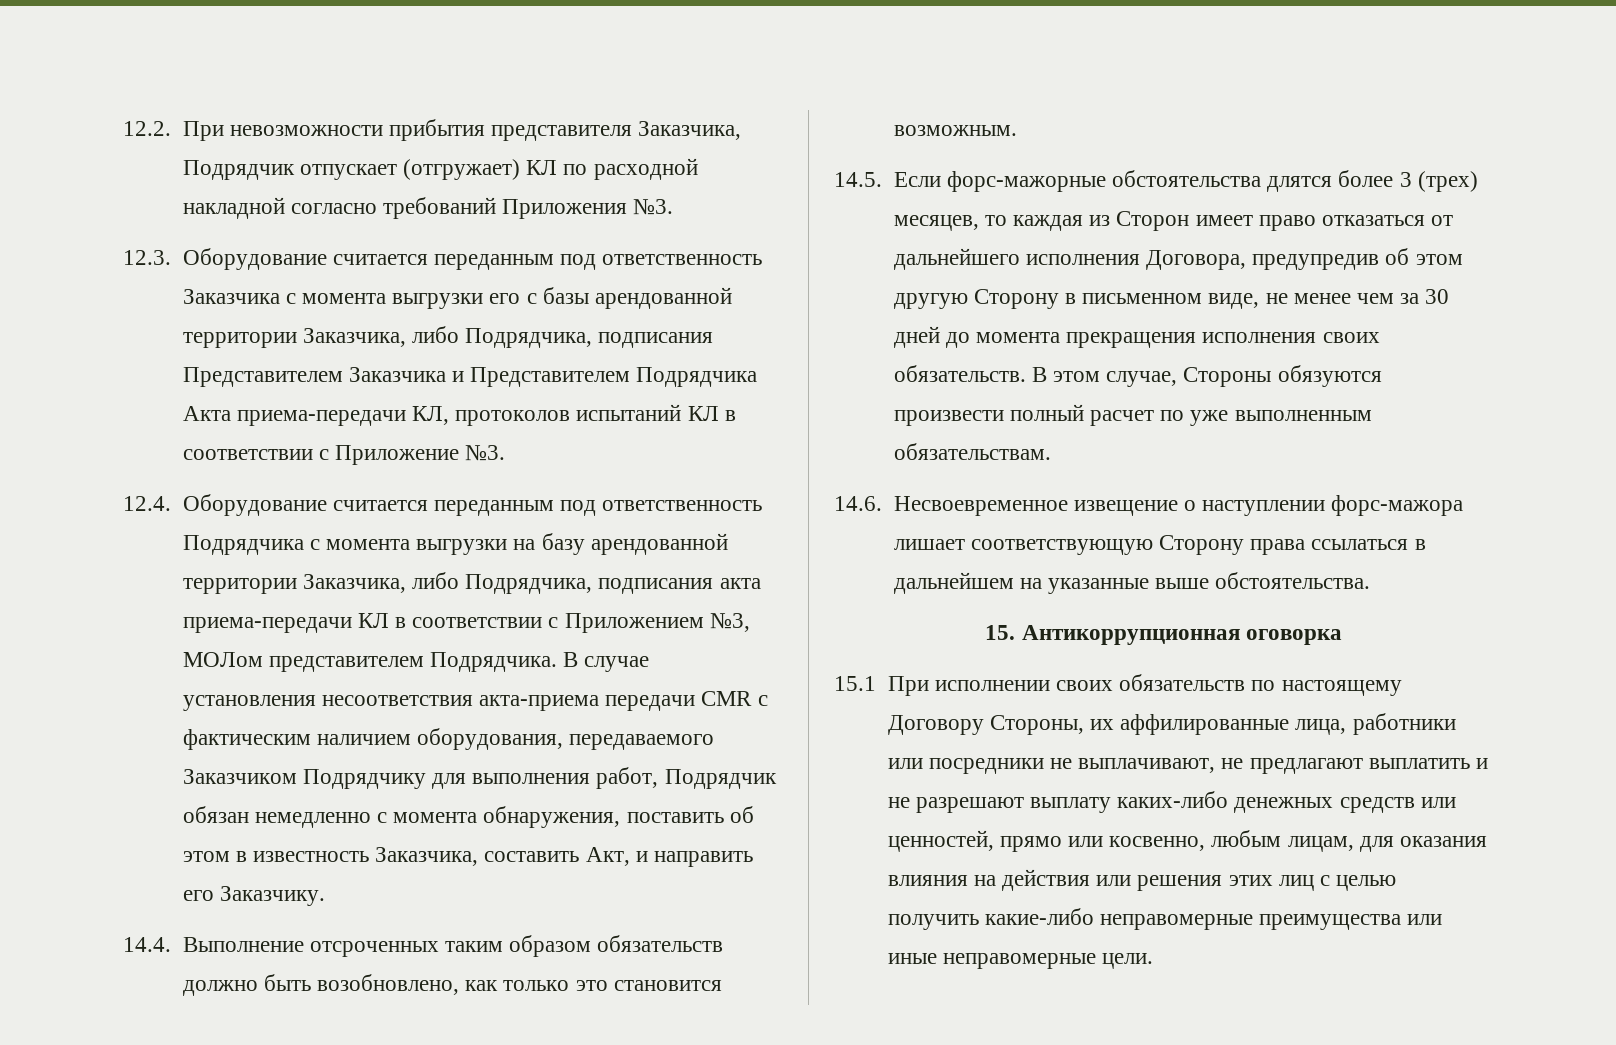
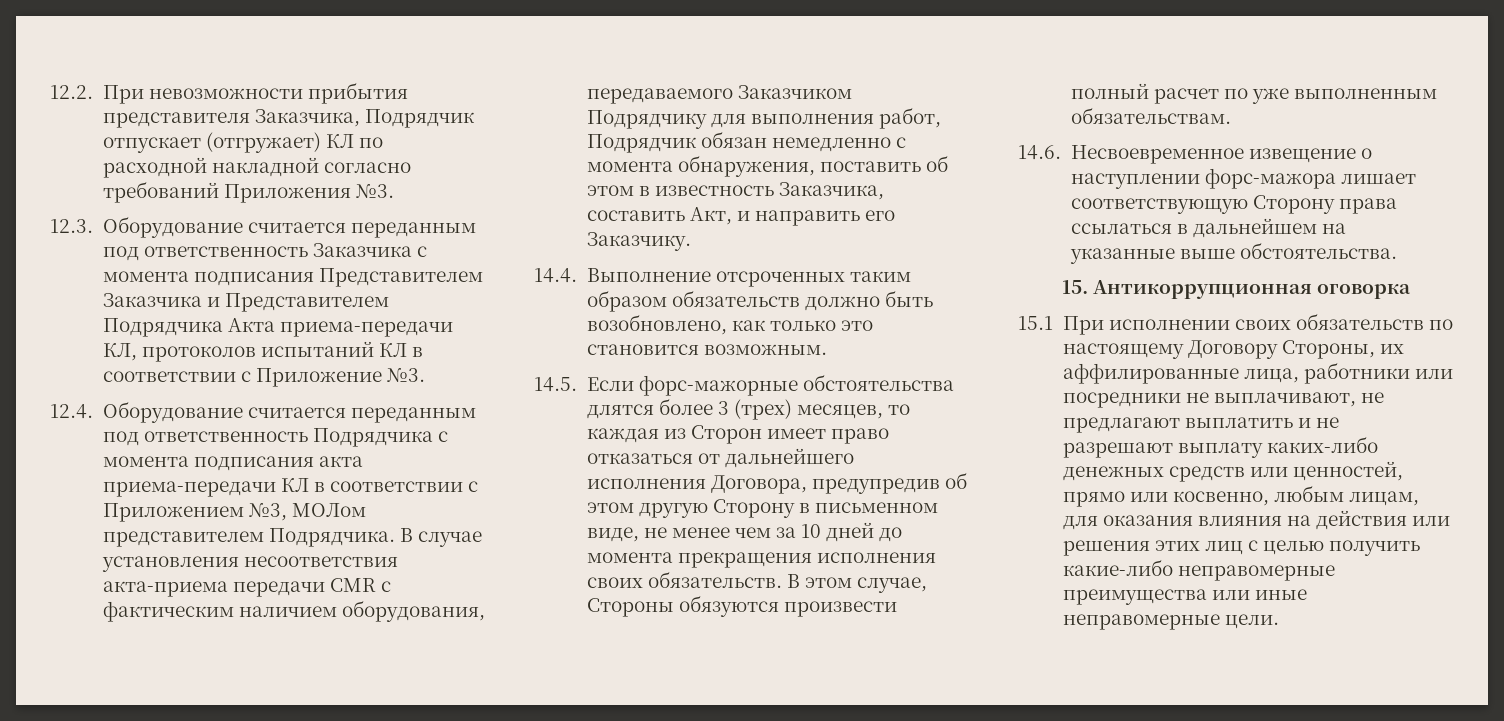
- 12.3. Оборудование считается переданным под ответственность Заказчика с момента выгрузки его с базы арендованной территории Заказчика, либо Подрядчика, подписания Представителем Заказчика и Представителем Подрядчика Акта приема-передачи КЛ, протоколов испытаний КЛ в соответствии с Приложение №3.
+ 12.3. Оборудование считается переданным под ответственность Заказчика с момента подписания Представителем Заказчика и Представителем Подрядчика Акта приема-передачи КЛ, протоколов испытаний КЛ в соответствии с Приложение №3.
- 12.4. Оборудование считается переданным под ответственность Подрядчика с момента выгрузки на базу арендованной территории Заказчика, либо Подрядчика, подписания акта приема-передачи КЛ в соответствии с Приложением №3, МОЛом представителем Подрядчика.
+ 12.4. Оборудование считается переданным под ответственность Подрядчика с момента подписания акта приема-передачи КЛ в соответствии с Приложением №3, МОЛом представителем Подрядчика.
- 14.5. Если форс-мажорные обстоятельства длятся более 3 (трех) месяцев, то каждая из Сторон имеет право отказаться от дальнейшего исполнения Договора, предупредив об этом другую Сторону в письменном виде, не менее чем за 30 дней до момента прекращения исполнения своих обязательств.
+ 14.5. Если форс-мажорные обстоятельства длятся более 3 (трех) месяцев, то каждая из Сторон имеет право отказаться от дальнейшего исполнения Договора, предупредив об этом другую Сторону в письменном виде, не менее чем за 10 дней до момента прекращения исполнения своих обязательств.

